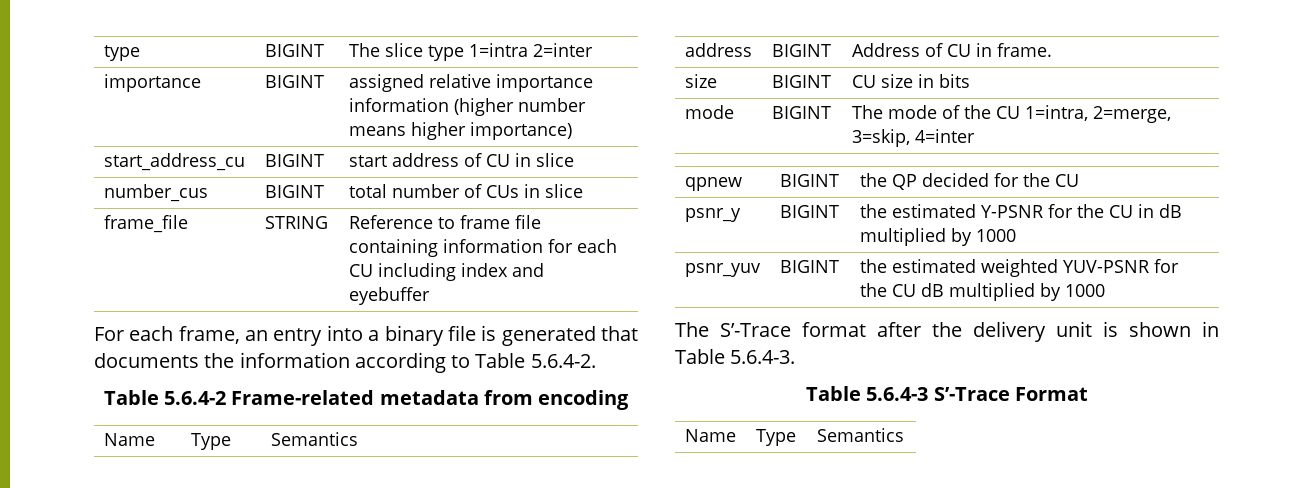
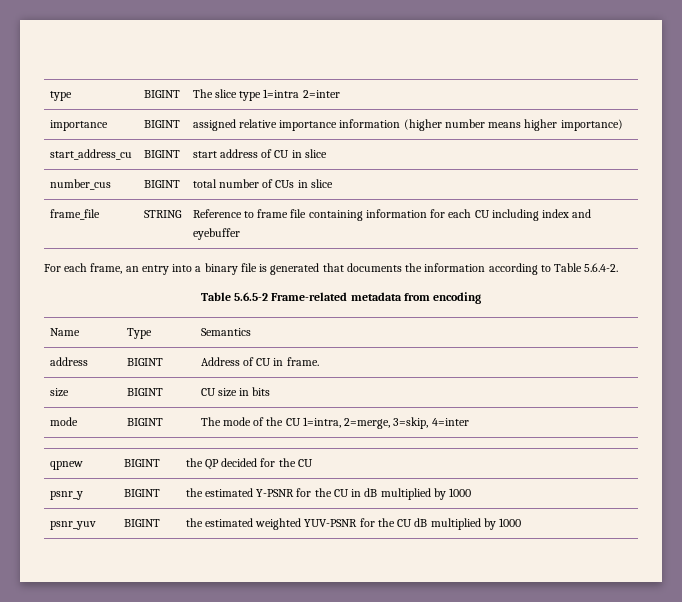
- Table 5.6.4-2 Frame-related metadata from encoding
+ Table 5.6.5-2 Frame-related metadata from encoding
- The S’-Trace format after the delivery unit is shown in Table 5.6.4-3.
- Table 5.6.4-3 S’-Trace Format
- Name | Type | Semantics

